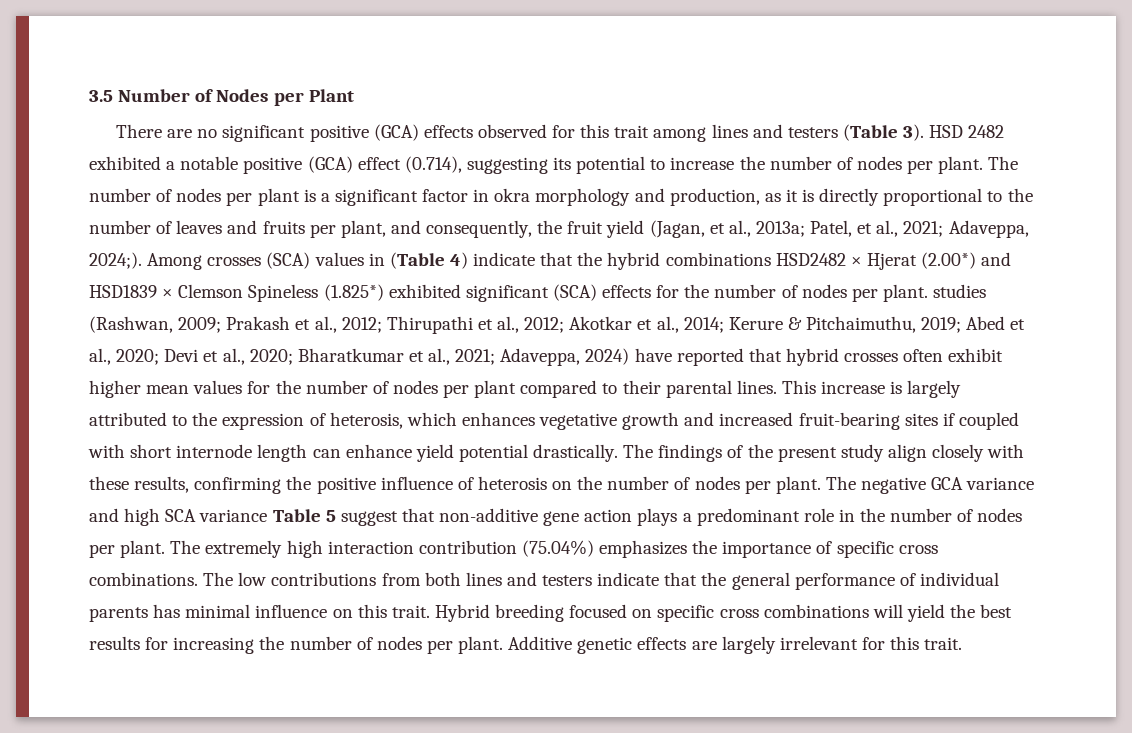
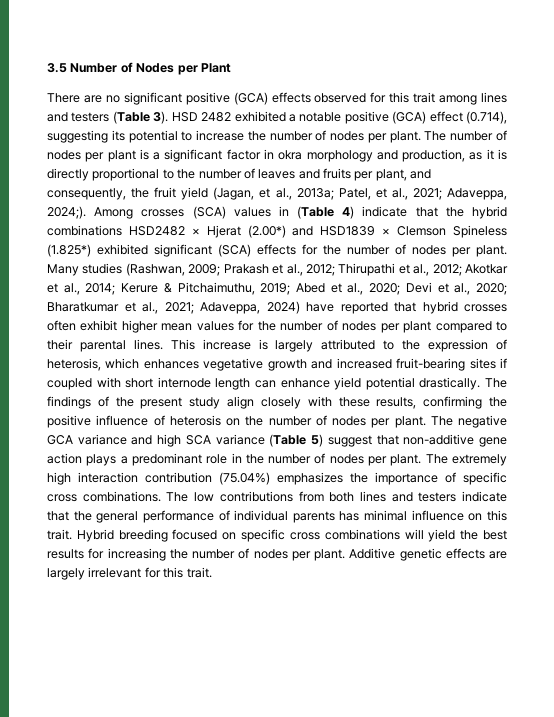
- Among crosses (SCA) values in (Table 4) indicate that the hybrid combinations HSD2482 × Hjerat (2.00*) and HSD1839 × Clemson Spineless (1.825*) exhibited significant (SCA) effects for the number of nodes per plant. studies (Rashwan, 2009;
+ Among crosses (SCA) values in (Table 4) indicate that the hybrid combinations HSD2482 × Hjerat (2.00*) and HSD1839 × Clemson Spineless (1.825*) exhibited significant (SCA) effects for the number of nodes per plant. Many studies (Rashwan, 2009;
- The negative GCA variance and high SCA variance Table 5 suggest that non-additive gene action plays a predominant role in the number of nodes per plant.
+ The negative GCA variance and high SCA variance (Table 5) suggest that non-additive gene action plays a predominant role in the number of nodes per plant.

